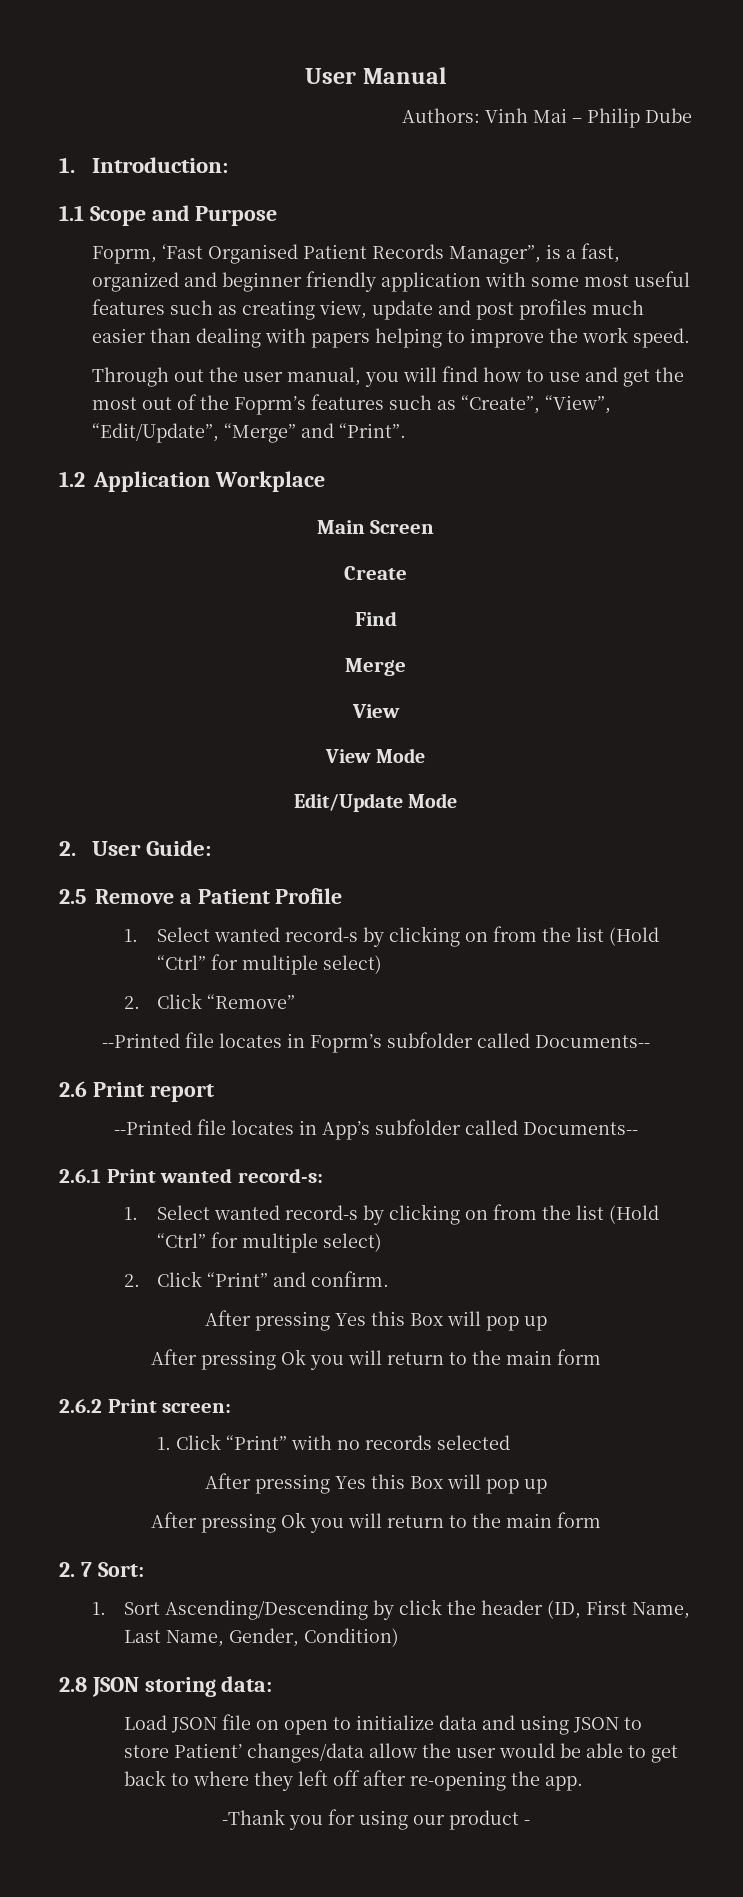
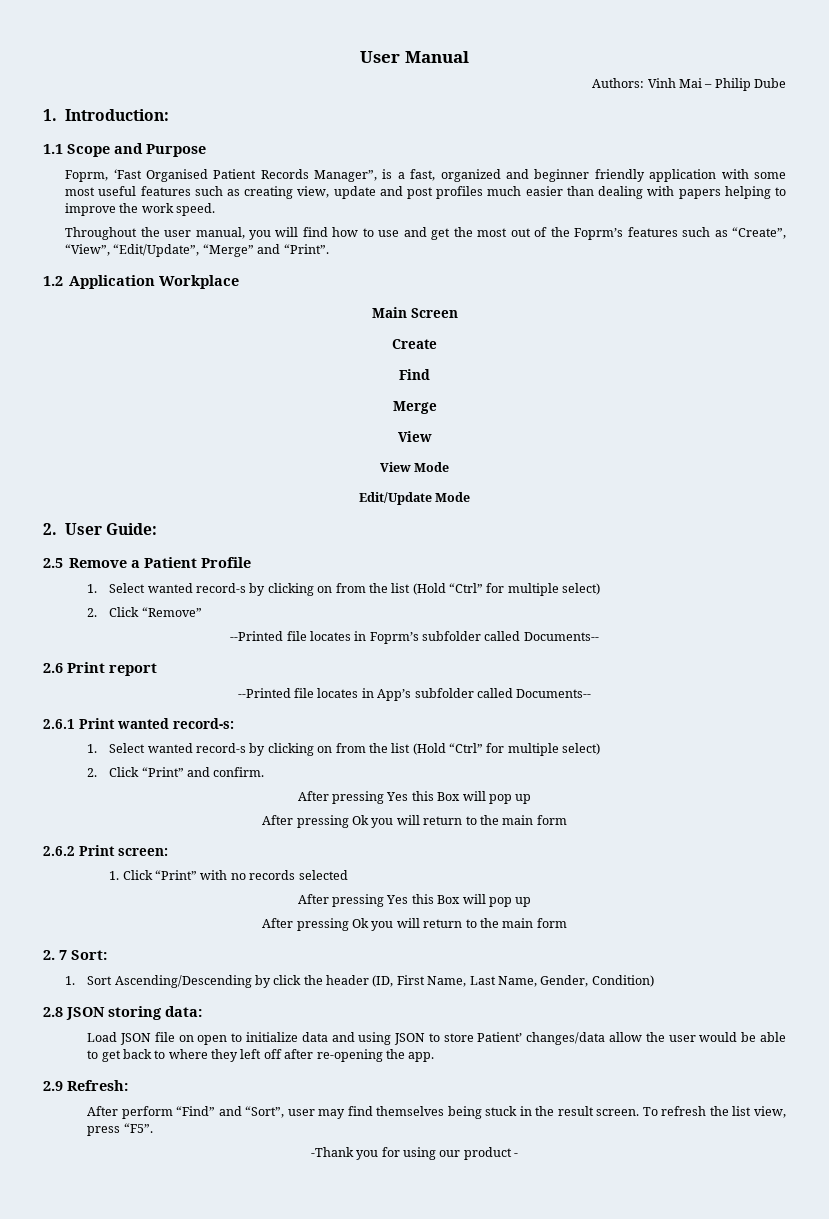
- Through out the user manual, you will find how to use and get the most out of the Foprm’s features such as “Create”, “View”, “Edit/Update”, “Merge” and “Print”.
+ Throughout the user manual, you will find how to use and get the most out of the Foprm’s features such as “Create”, “View”, “Edit/Update”, “Merge” and “Print”.
+ 2.9 Refresh:
+ After perform “Find” and “Sort”, user may find themselves being stuck in the result screen. To refresh the list view, press “F5”.

